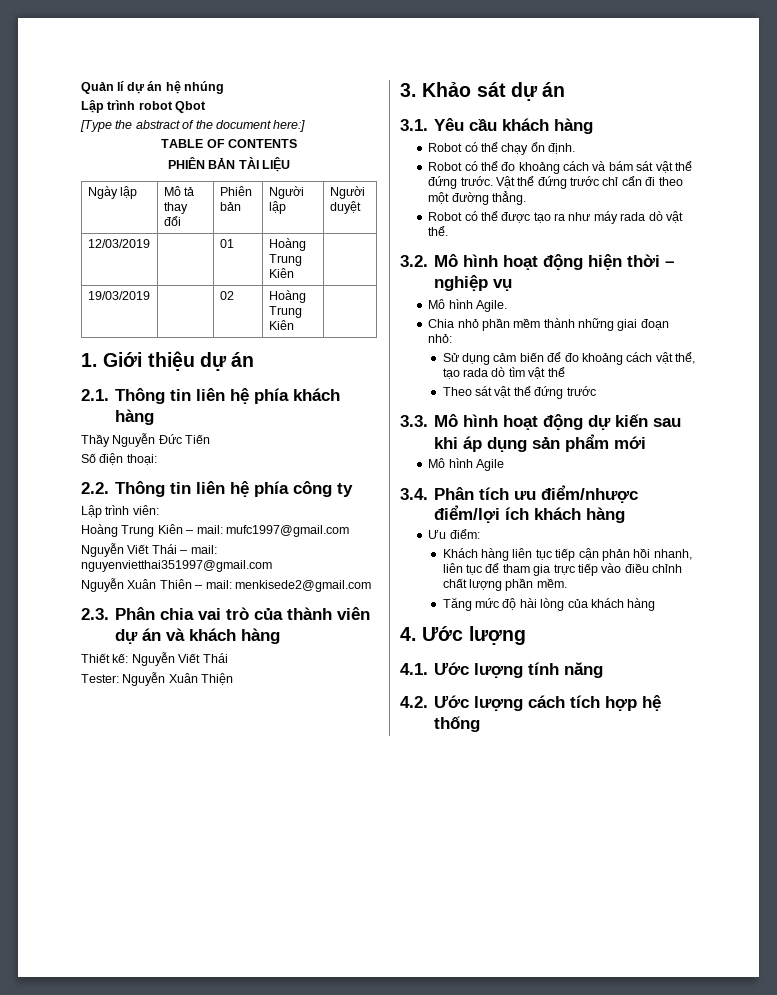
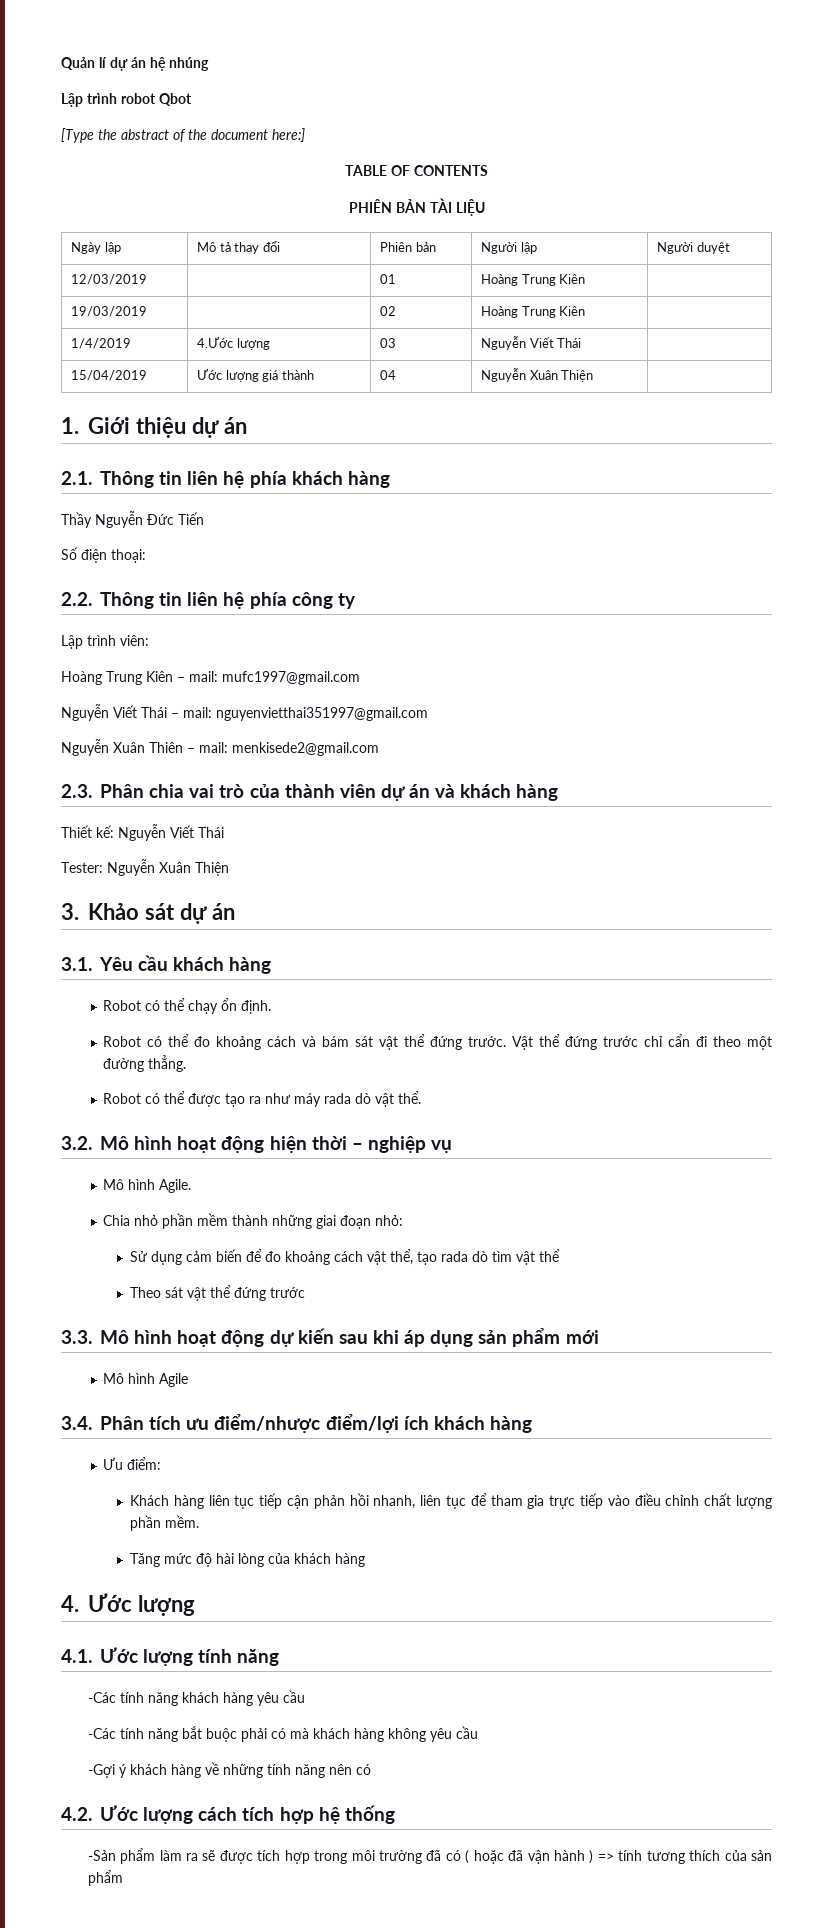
+ 1/4/2019 | 4.Ước lượng | 03 | Nguyễn Viết Thái |
+ 15/04/2019 | Ước lượng giá thành | 04 | Nguyễn Xuân Thiện |
+ -Các tính năng khách hàng yêu cầu
+ -Các tính năng bắt buộc phải có mà khách hàng không yêu cầu
+ -Gợi ý khách hàng về những tính năng nên có
+ -Sản phẩm làm ra sẽ được tích hợp trong môi trường đã có ( hoặc đã vận hành ) => tính tương thích của sản phẩm

